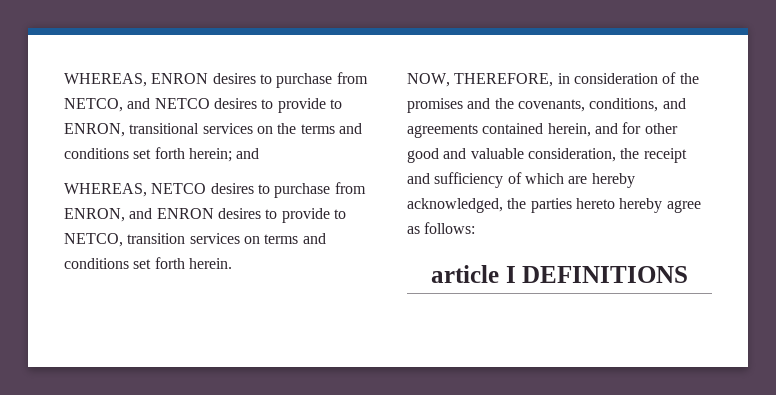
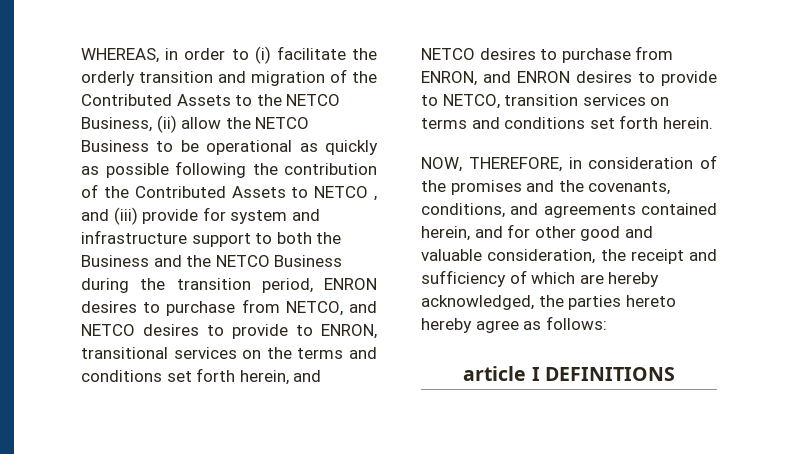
- WHEREAS, ENRON desires to purchase from NETCO, and NETCO desires to provide to ENRON, transitional services on the terms and conditions set forth herein; and
- WHEREAS, NETCO desires to purchase from ENRON, and ENRON desires to provide to NETCO, transition services on terms and conditions set forth herein.
+ WHEREAS, in order to (i) facilitate the orderly transition and migration of the Contributed Assets to the NETCO Business, (ii) allow the NETCO Business to be operational as quickly as possible following the contribution of the Contributed Assets to NETCO , and (iii) provide for system and infrastructure support to both the Business and the NETCO Business during the transition period, ENRON desires to purchase from NETCO, and NETCO desires to provide to ENRON, transitional services on the terms and conditions set forth herein, and NETCO desires to purchase from ENRON, and ENRON desires to provide to NETCO, transition services on terms and conditions set forth herein.

